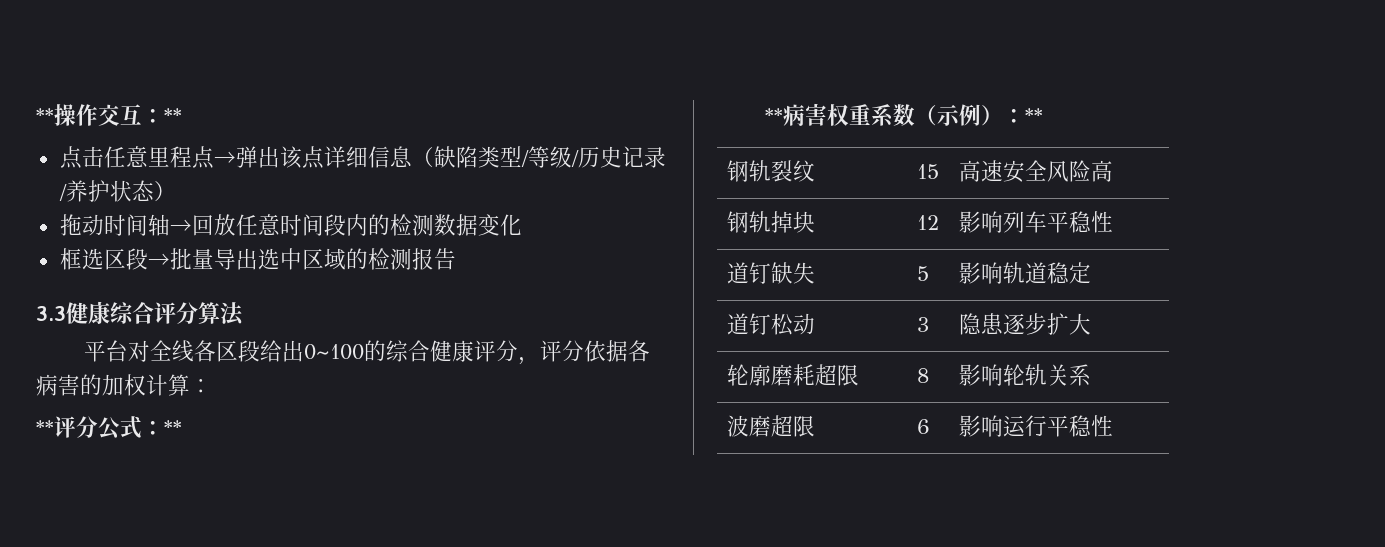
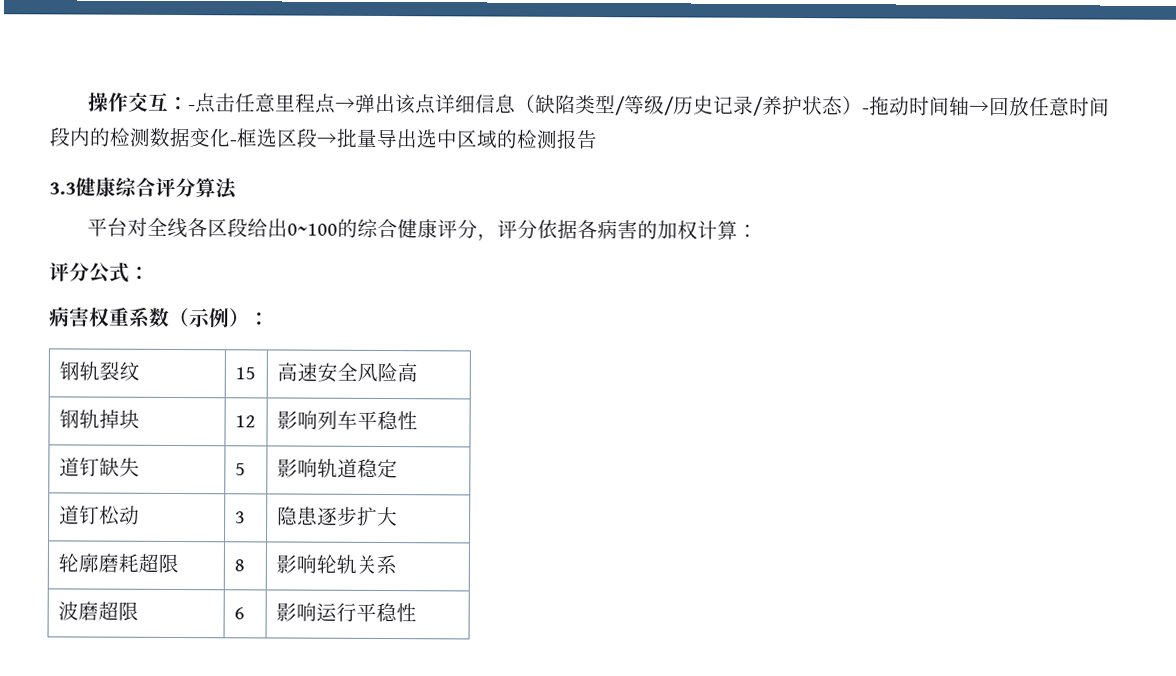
- **操作交互：**
- 点击任意里程点→弹出该点详细信息（缺陷类型/等级/历史记录/养护状态）
- 拖动时间轴→回放任意时间段内的检测数据变化
- 框选区段→批量导出选中区域的检测报告
+ 操作交互：-点击任意里程点→弹出该点详细信息（缺陷类型/等级/历史记录/养护状态）-拖动时间轴→回放任意时间段内的检测数据变化-框选区段→批量导出选中区域的检测报告
- **评分公式：**
- **病害权重系数（示例）：**
+ 评分公式：
+ 病害权重系数（示例）：

